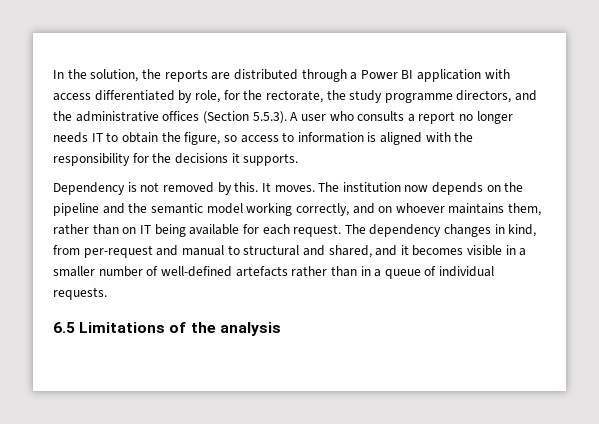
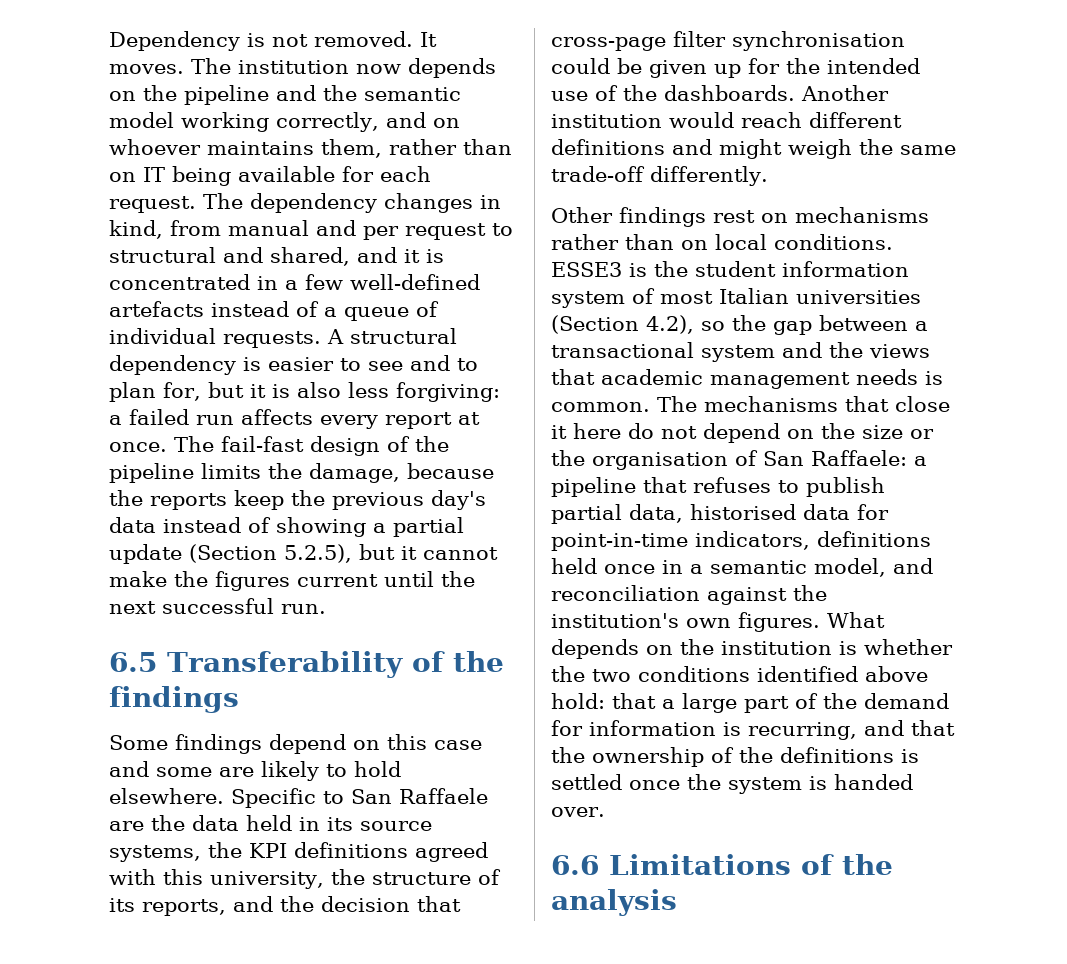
- In the solution, the reports are distributed through a Power BI application with access differentiated by role, for the rectorate, the study programme directors, and the administrative offices (Section 5.5.3). A user who consults a report no longer needs IT to obtain the figure, so access to information is aligned with the responsibility for the decisions it supports.
- Dependency is not removed by this.
+ Dependency is not removed.
- The dependency changes in kind, from per-request and manual to structural and shared, and it becomes visible in a smaller number of well-defined artefacts rather than in a queue of individual requests.
- 6.5 Limitations of the analysis
+ The dependency changes in kind, from manual and per request to structural and shared, and it is concentrated in a few well-defined artefacts instead of a queue of individual requests. A structural dependency is easier to see and to plan for, but it is also less forgiving: a failed run affects every report at once. The fail-fast design of the pipeline limits the damage, because the reports keep the previous day's data instead of showing a partial update (Section 5.2.5), but it cannot make the figures current until the next successful run.
+ 6.5 Transferability of the findings
+ Some findings depend on this case and some are likely to hold elsewhere. Specific to San Raffaele are the data held in its source systems, the KPI definitions agreed with this university, the structure of its reports, and the decision that cross-page filter synchronisation could be given up for the intended use of the dashboards. Another institution would reach different definitions and might weigh the same trade-off differently.
+ Other findings rest on mechanisms rather than on local conditions. ESSE3 is the student information system of most Italian universities (Section 4.2), so the gap between a transactional system and the views that academic management needs is common. The mechanisms that close it here do not depend on the size or the organisation of San Raffaele: a pipeline that refuses to publish partial data, historised data for point-in-time indicators, definitions held once in a semantic model, and reconciliation against the institution's own figures. What depends on the institution is whether the two conditions identified above hold: that a large part of the demand for information is recurring, and that the ownership of the definitions is settled once the system is handed over.
+ 6.6 Limitations of the analysis

